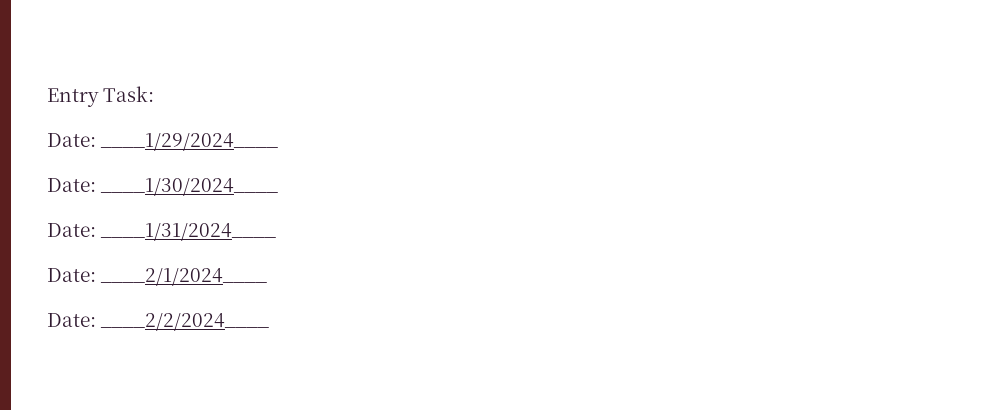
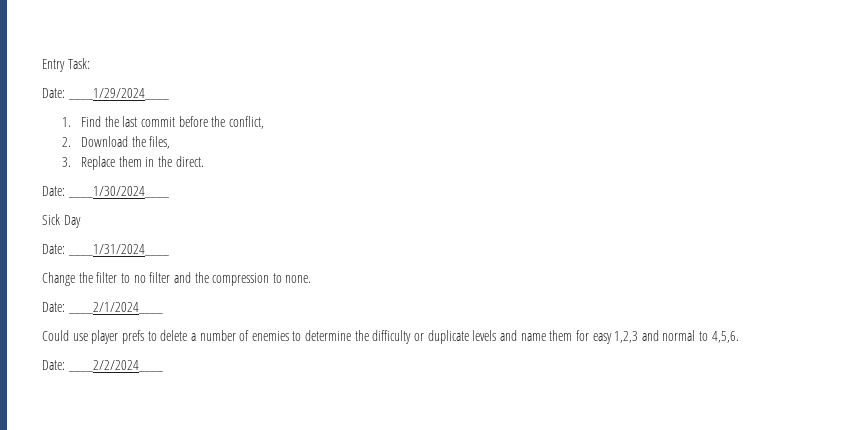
+ 1. Find the last commit before the conflict,
+ 2. Download the files,
+ 3. Replace them in the direct.
+ Sick Day
+ Change the filter to no filter and the compression to none.
  Date: ____2/1/2024____
+ Could use player prefs to delete a number of enemies to determine the difficulty or duplicate levels and name them for easy 1,2,3 and normal to 4,5,6.

